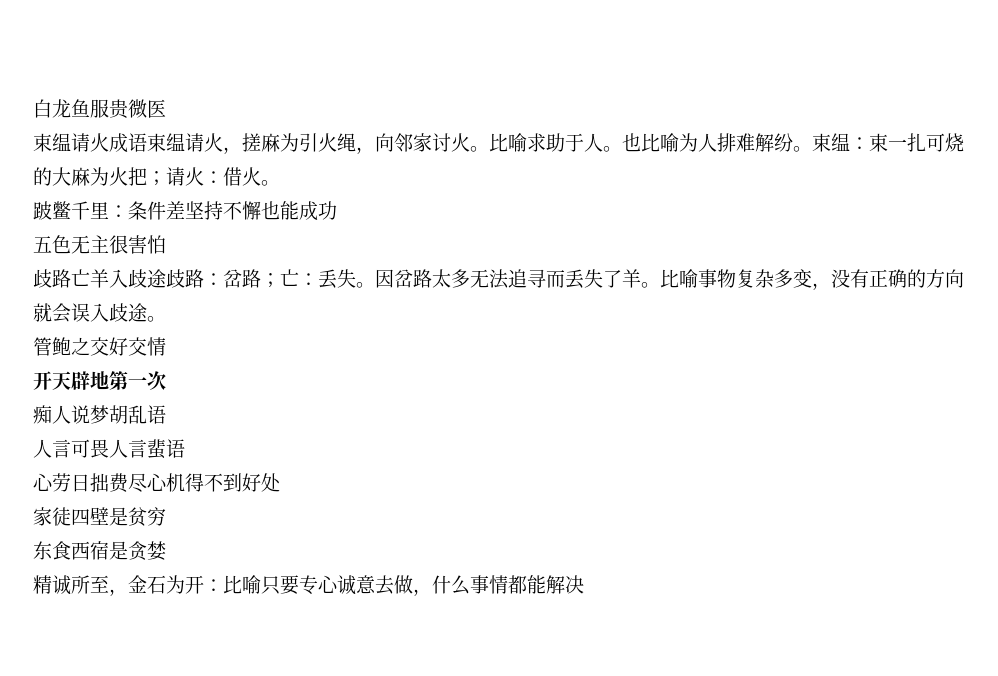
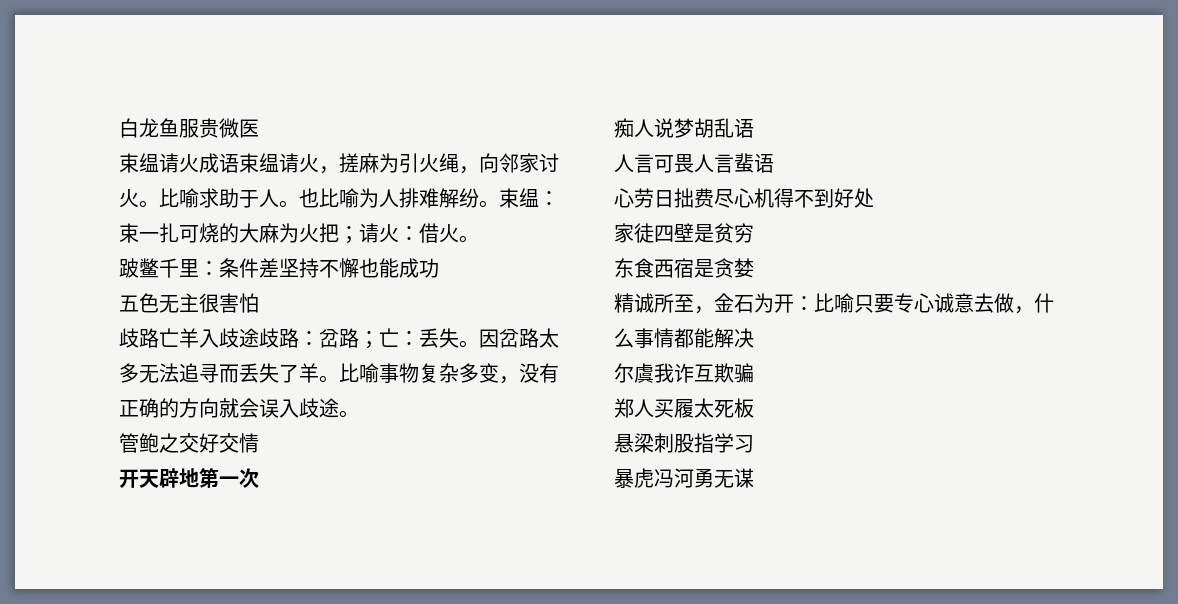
+ 尔虞我诈互欺骗
+ 郑人买履太死板
+ 悬梁刺股指学习
+ 暴虎冯河勇无谋

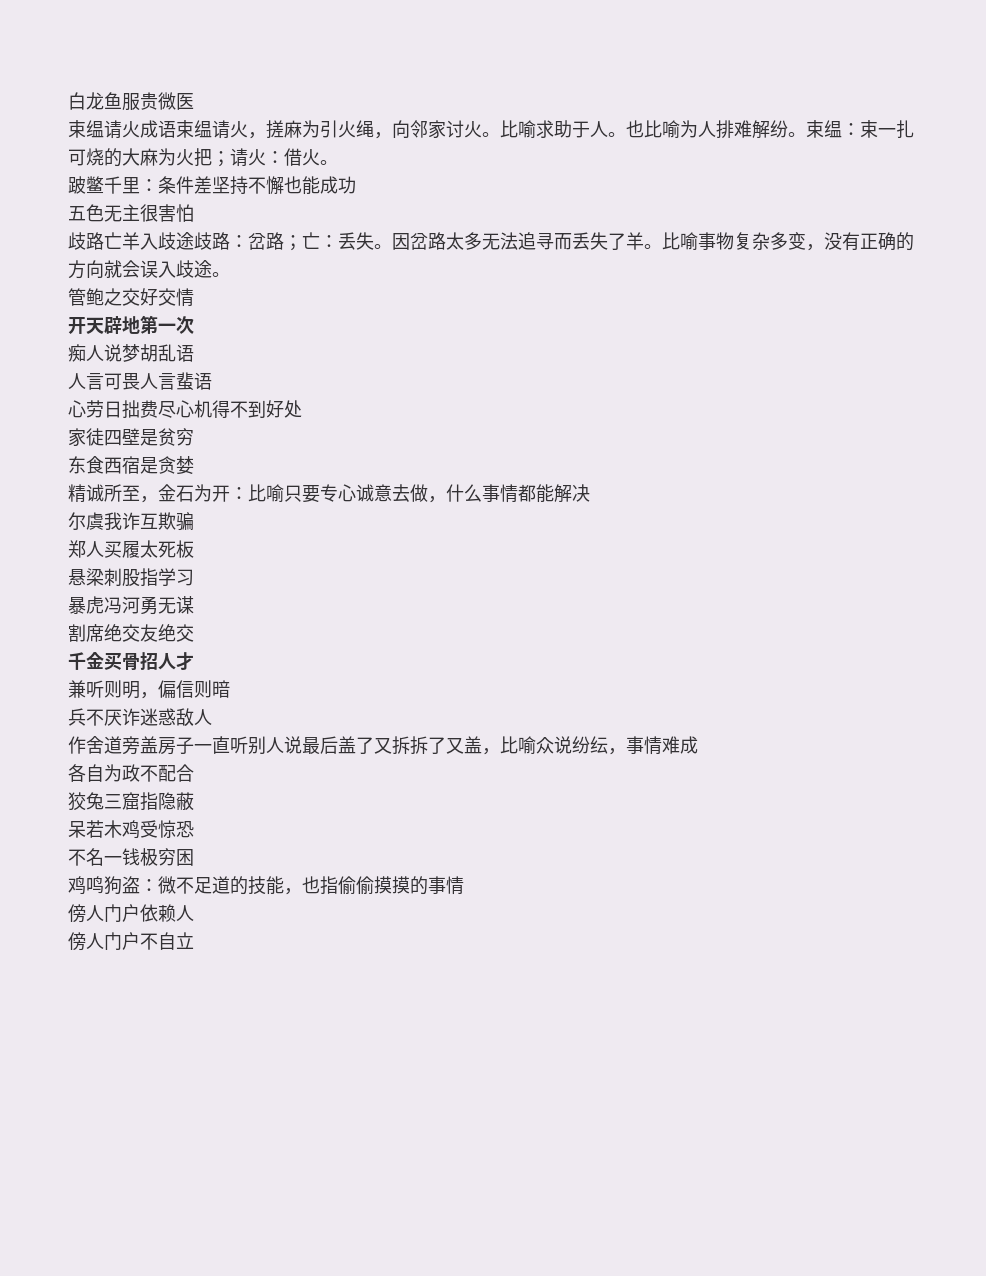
+ 割席绝交友绝交
+ 千金买骨招人才
+ 兼听则明，偏信则暗
+ 兵不厌诈迷惑敌人
+ 作舍道旁盖房子一直听别人说最后盖了又拆拆了又盖，比喻众说纷纭，事情难成
+ 各自为政不配合
+ 狡兔三窟指隐蔽
+ 呆若木鸡受惊恐
+ 不名一钱极穷困
+ 鸡鸣狗盗：微不足道的技能，也指偷偷摸摸的事情
+ 傍人门户依赖人
+ 傍人门户不自立

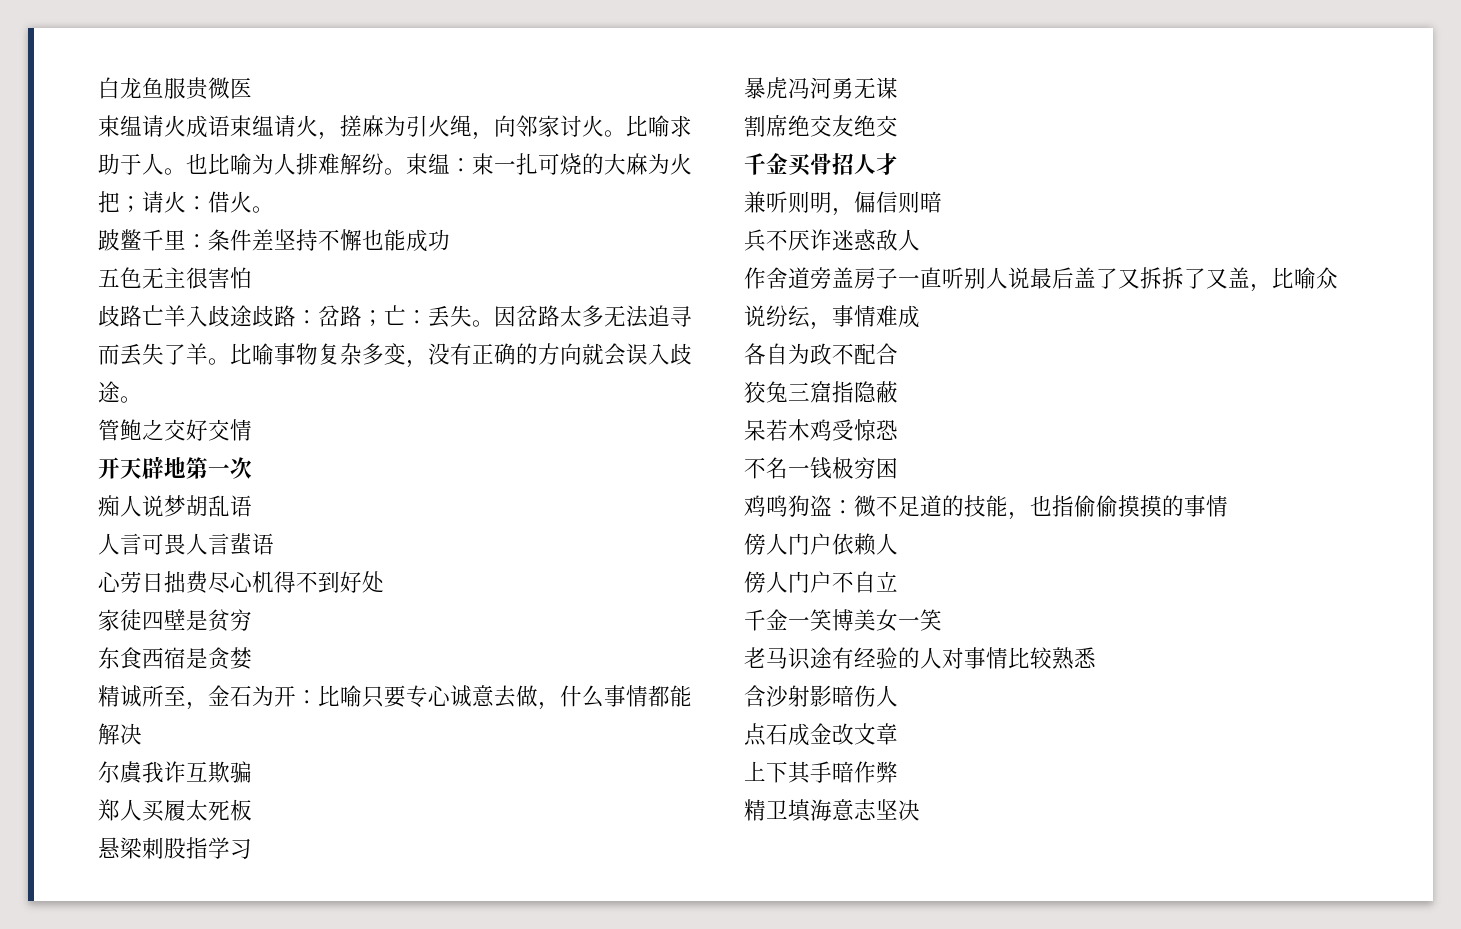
+ 千金一笑博美女一笑
+ 老马识途有经验的人对事情比较熟悉
+ 含沙射影暗伤人
+ 点石成金改文章
+ 上下其手暗作弊
+ 精卫填海意志坚决

